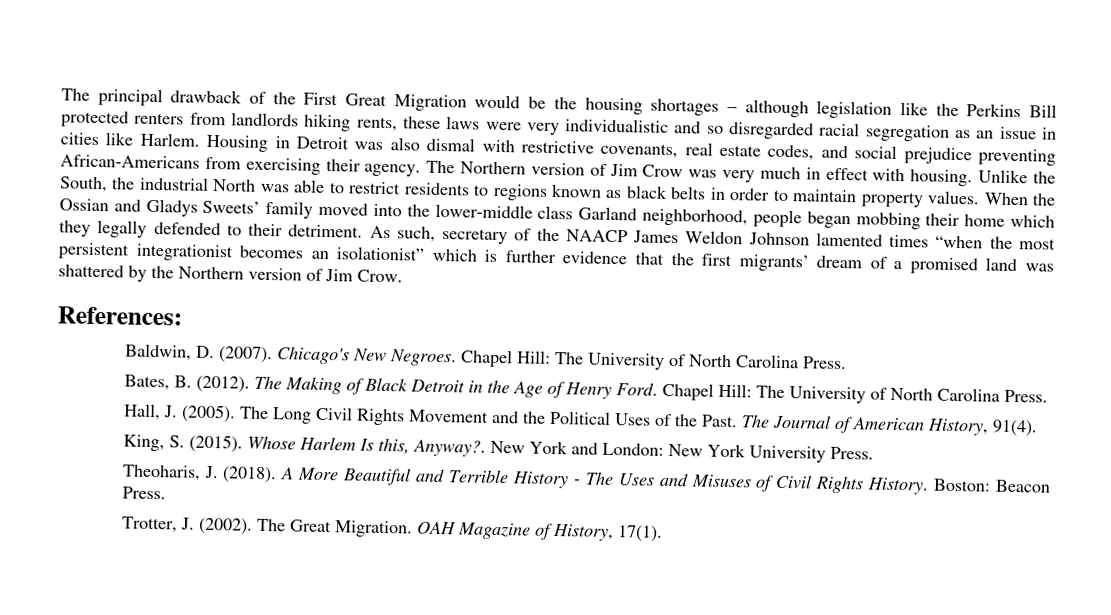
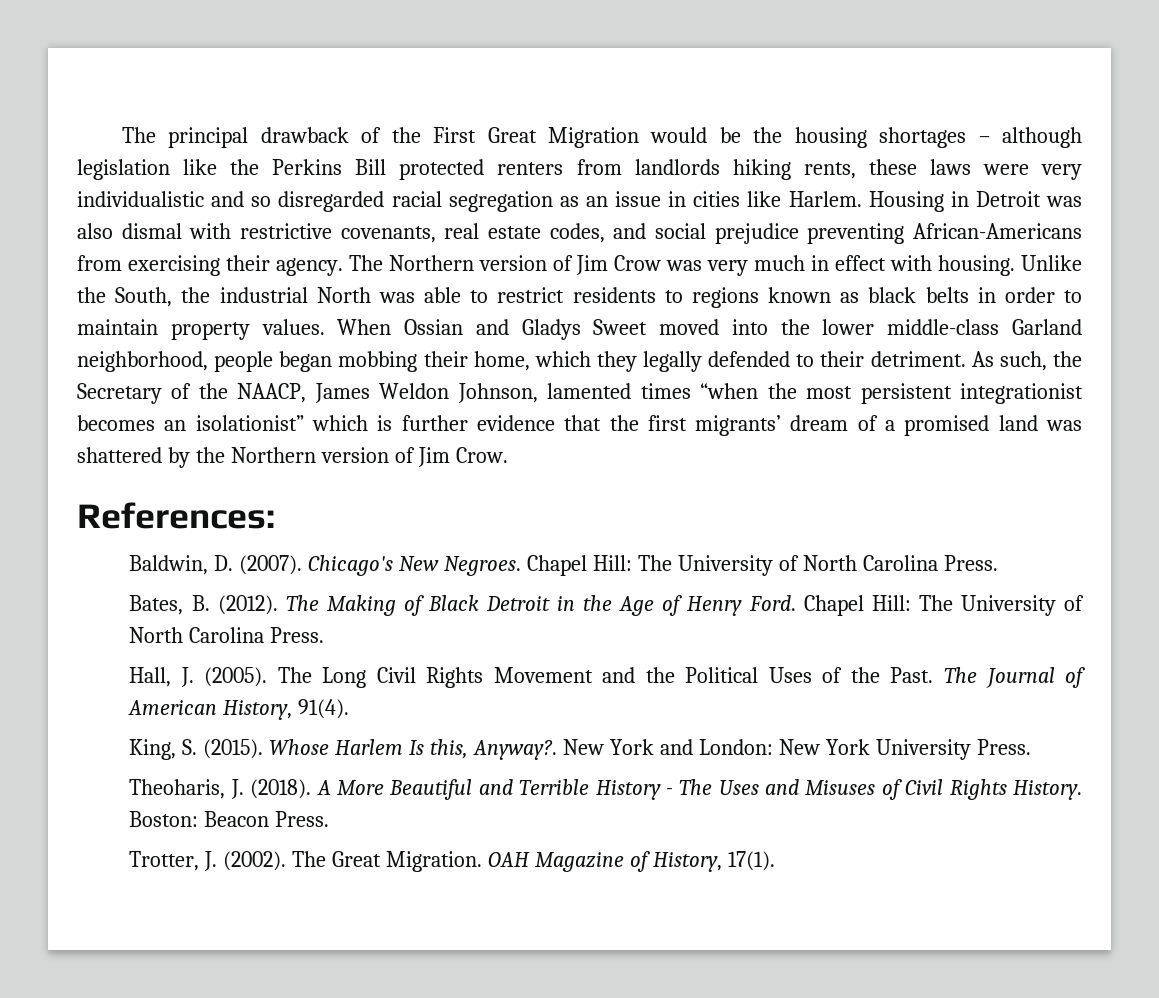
- When the Ossian and Gladys Sweets’ family moved into the lower-middle class Garland neighborhood, people began mobbing their home which they legally defended to their detriment.
+ When Ossian and Gladys Sweet moved into the lower middle-class Garland neighborhood, people began mobbing their home, which they legally defended to their detriment.
- As such, secretary of the NAACP James Weldon Johnson lamented times “when the most persistent integrationist becomes an isolationist” which is further evidence that the first migrants’ dream of a promised land was shattered by the Northern version of Jim Crow.
+ As such, the Secretary of the NAACP, James Weldon Johnson, lamented times “when the most persistent integrationist becomes an isolationist” which is further evidence that the first migrants’ dream of a promised land was shattered by the Northern version of Jim Crow.

